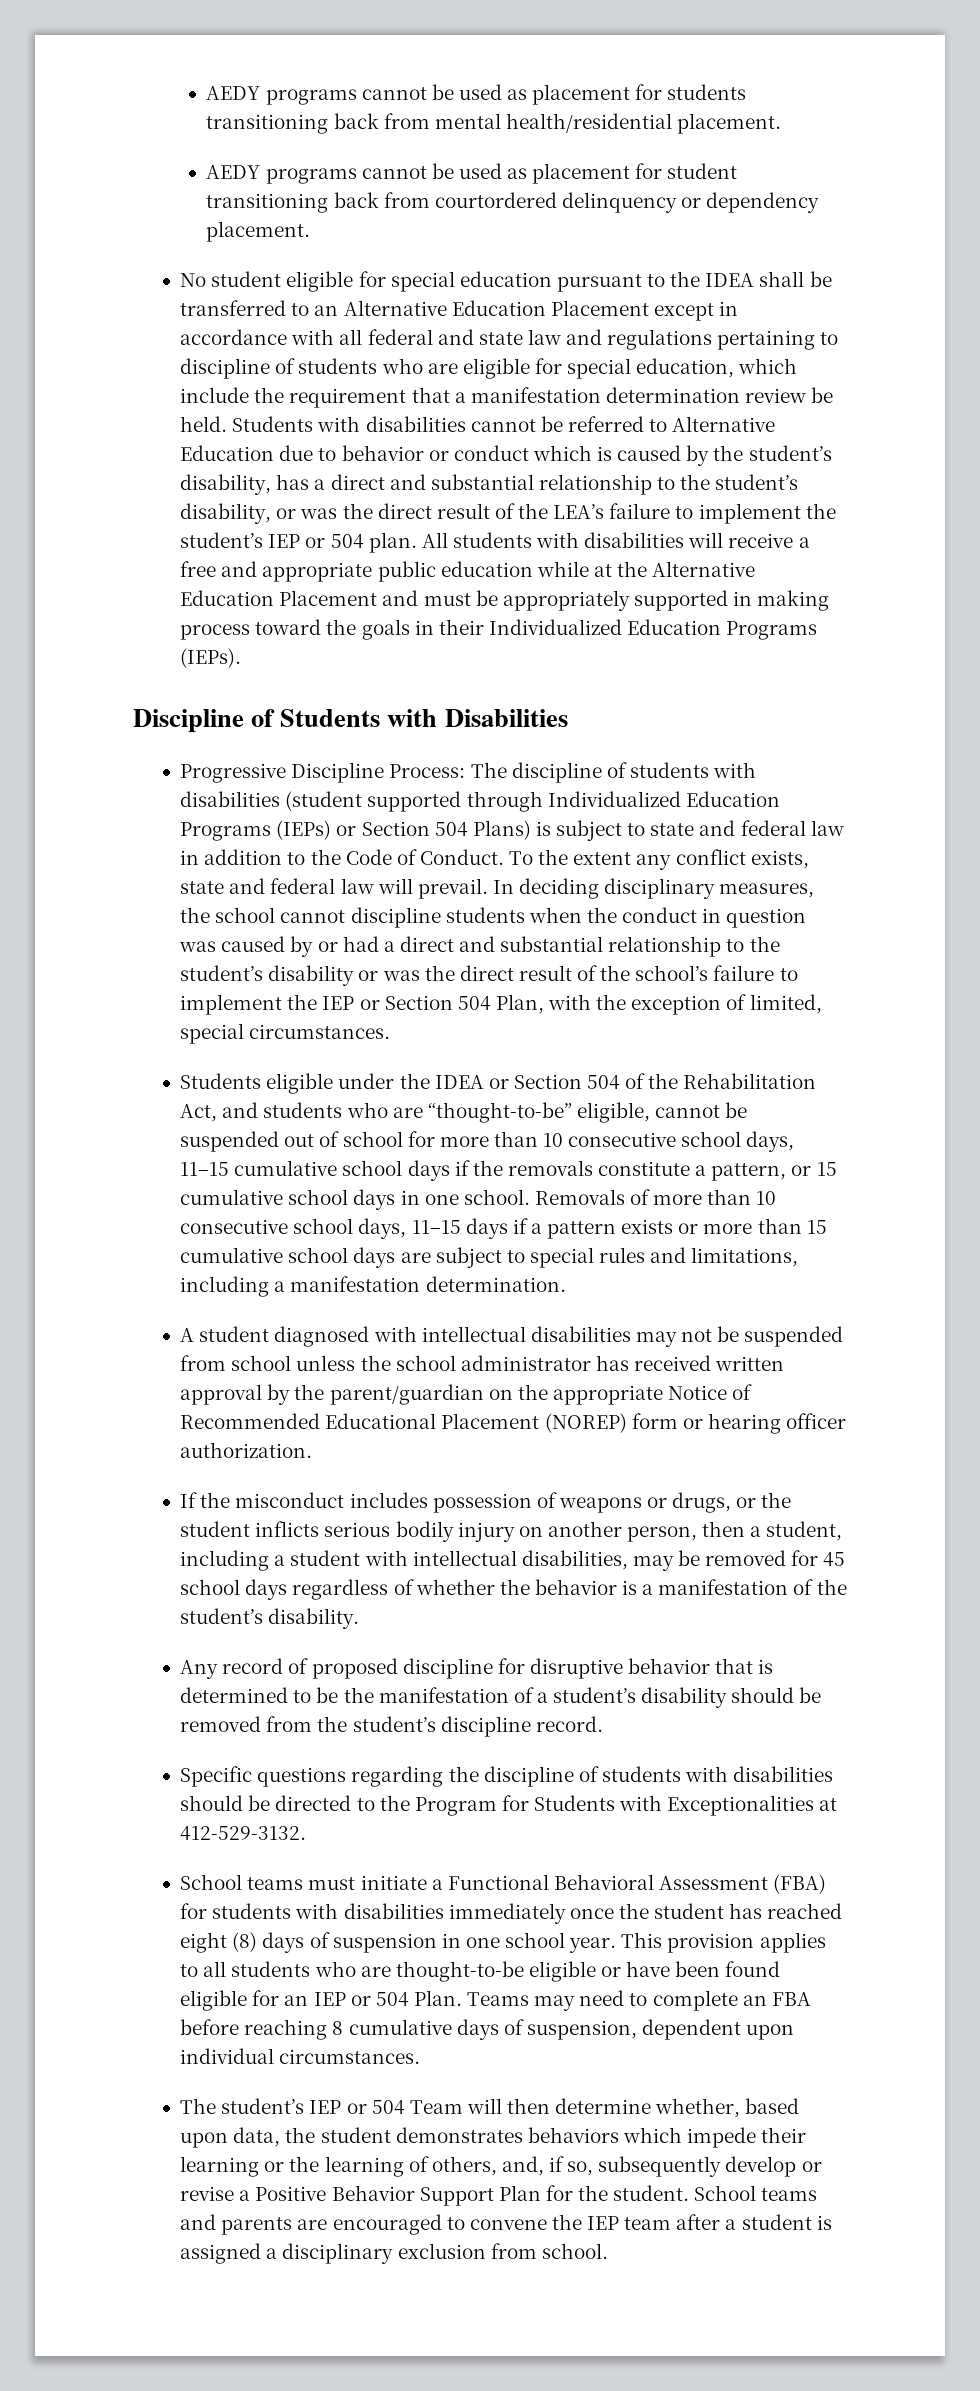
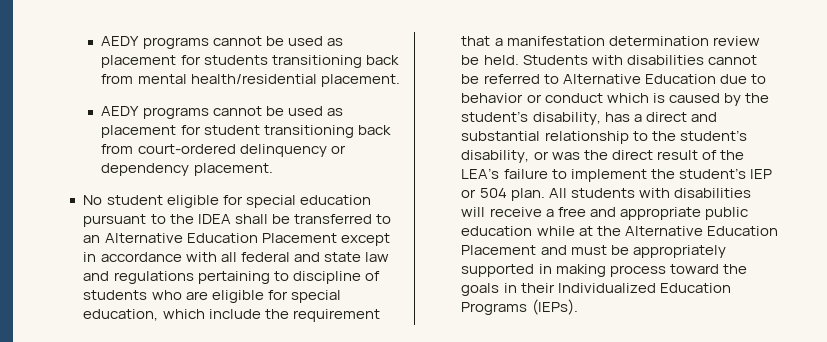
- AEDY programs cannot be used as placement for student transitioning back from courtordered delinquency or dependency placement.
+ AEDY programs cannot be used as placement for student transitioning back from court-ordered delinquency or dependency placement.
- Discipline of Students with Disabilities
- Progressive Discipline Process: The discipline of students with disabilities (student supported through Individualized Education Programs (IEPs) or Section 504 Plans) is subject to state and federal law in addition to the Code of Conduct. To the extent any conflict exists, state and federal law will prevail. In deciding disciplinary measures, the school cannot discipline students when the conduct in question was caused by or had a direct and substantial relationship to the student’s disability or was the direct result of the school’s failure to implement the IEP or Section 504 Plan, with the exception of limited, special circumstances.
- Students eligible under the IDEA or Section 504 of the Rehabilitation Act, and students who are “thought-to-be” eligible, cannot be suspended out of school for more than 10 consecutive school days, 11–15 cumulative school days if the removals constitute a pattern, or 15 cumulative school days in one school. Removals of more than 10 consecutive school days, 11–15 days if a pattern exists or more than 15 cumulative school days are subject to special rules and limitations, including a manifestation determination.
- A student diagnosed with intellectual disabilities may not be suspended from school unless the school administrator has received written approval by the parent/guardian on the appropriate Notice of Recommended Educational Placement (NOREP) form or hearing officer authorization.
- If the misconduct includes possession of weapons or drugs, or the student inflicts serious bodily injury on another person, then a student, including a student with intellectual disabilities, may be removed for 45 school days regardless of whether the behavior is a manifestation of the student’s disability.
- Any record of proposed discipline for disruptive behavior that is determined to be the manifestation of a student’s disability should be removed from the student’s discipline record.
- Specific questions regarding the discipline of students with disabilities should be directed to the Program for Students with Exceptionalities at 412-529-3132.
- School teams must initiate a Functional Behavioral Assessment (FBA) for students with disabilities immediately once the student has reached eight (8) days of suspension in one school year. This provision applies to all students who are thought-to-be eligible or have been found eligible for an IEP or 504 Plan. Teams may need to complete an FBA before reaching 8 cumulative days of suspension, dependent upon individual circumstances.
- The student’s IEP or 504 Team will then determine whether, based upon data, the student demonstrates behaviors which impede their learning or the learning of others, and, if so, subsequently develop or revise a Positive Behavior Support Plan for the student. School teams and parents are encouraged to convene the IEP team after a student is assigned a disciplinary exclusion from school.

